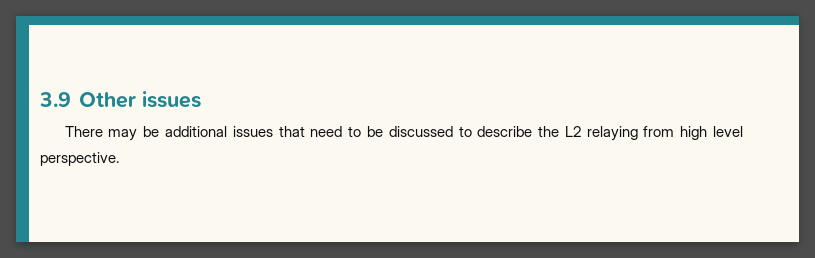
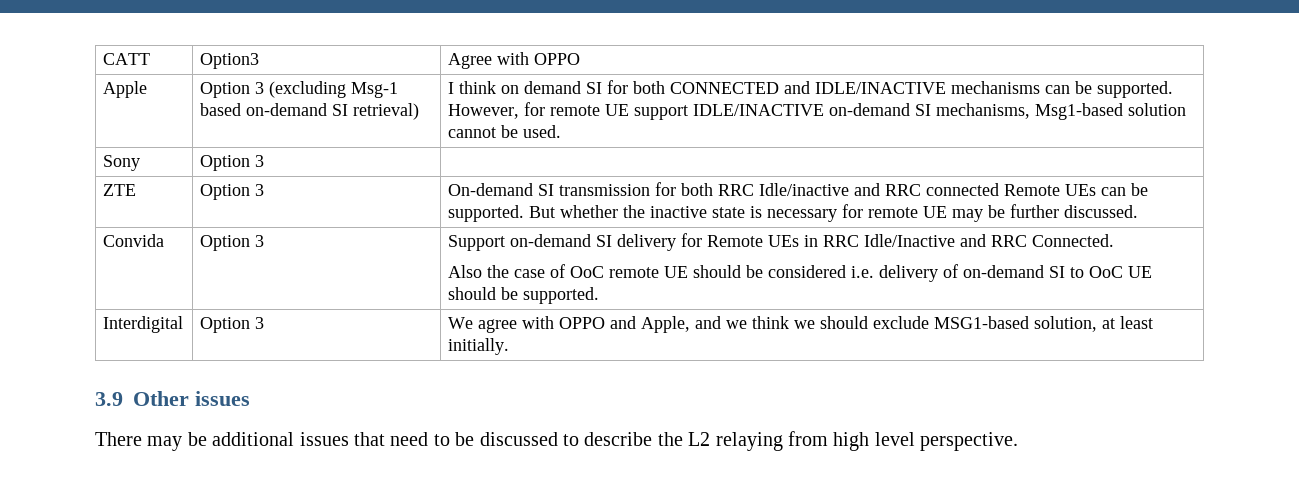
+ CATT | Option3 | Agree with OPPO
+ Apple | Option 3 (excluding Msg-1 based on-demand SI retrieval) | I think on demand SI for both CONNECTED and IDLE/INACTIVE mechanisms can be supported. However, for remote UE support IDLE/INACTIVE on-demand SI mechanisms, Msg1-based solution cannot be used.
+ Sony | Option 3 |
+ ZTE | Option 3 | On-demand SI transmission for both RRC Idle/inactive and RRC connected Remote UEs can be supported. But whether the inactive state is necessary for remote UE may be further discussed.
+ Convida | Option 3 | Support on-demand SI delivery for Remote UEs in RRC Idle/Inactive and RRC Connected.
+ Also the case of OoC remote UE should be considered i.e. delivery of on-demand SI to OoC UE should be supported.
+ Interdigital | Option 3 | We agree with OPPO and Apple, and we think we should exclude MSG1-based solution, at least initially.

